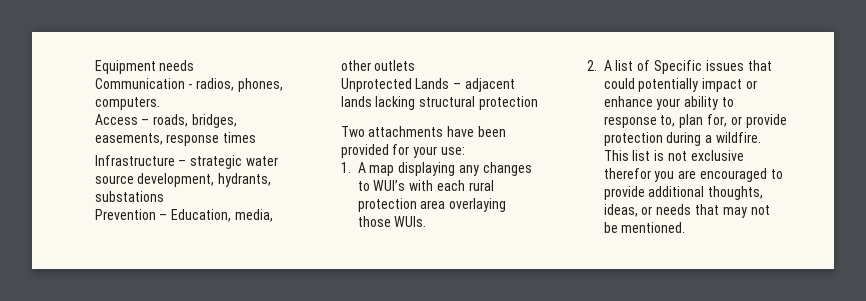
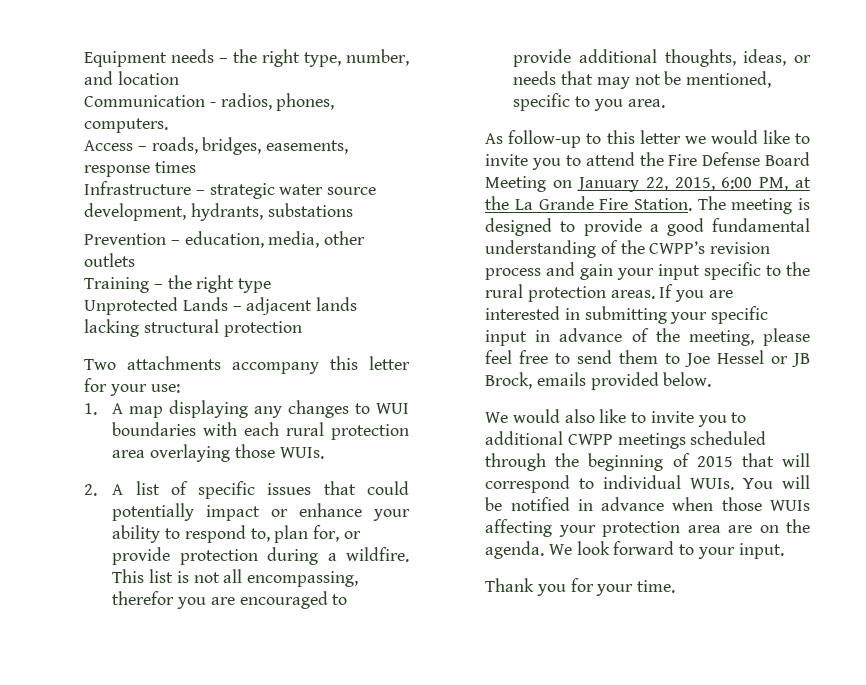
- Equipment needs
+ Equipment needs – the right type, number, and location
- Prevention – Education, media, other outlets
+ Prevention – education, media, other outlets
+ Training – the right type
- Two attachments have been provided for your use:
+ Two attachments accompany this letter for your use:
- 1. A map displaying any changes to WUI’s with each rural protection area overlaying those WUIs.
+ 1. A map displaying any changes to WUI boundaries with each rural protection area overlaying those WUIs.
- 2. A list of Specific issues that could potentially impact or enhance your ability to response to, plan for, or provide protection during a wildfire.
+ 2. A list of specific issues that could potentially impact or enhance your ability to respond to, plan for, or provide protection during a wildfire.
- This list is not exclusive therefor you are encouraged to provide additional thoughts, ideas, or needs that may not be mentioned.
+ This list is not all encompassing, therefor you are encouraged to provide additional thoughts, ideas, or needs that may not be mentioned, specific to you area.
+ As follow-up to this letter we would like to invite you to attend the Fire Defense Board Meeting on January 22, 2015, 6:00 PM, at the La Grande Fire Station. The meeting is designed to provide a good fundamental understanding of the CWPP’s revision process and gain your input specific to the rural protection areas. If you are interested in submitting your specific input in advance of the meeting, please feel free to send them to Joe Hessel or JB Brock, emails provided below.
+ We would also like to invite you to additional CWPP meetings scheduled through the beginning of 2015 that will correspond to individual WUIs. You will be notified in advance when those WUIs affecting your protection area are on the agenda. We look forward to your input.
+ Thank you for your time.

